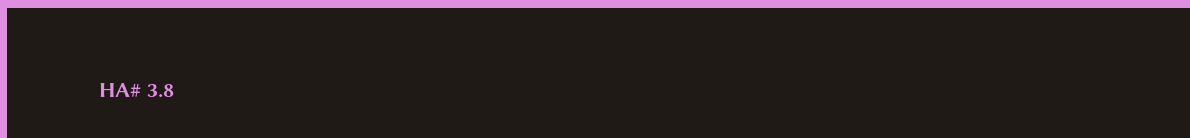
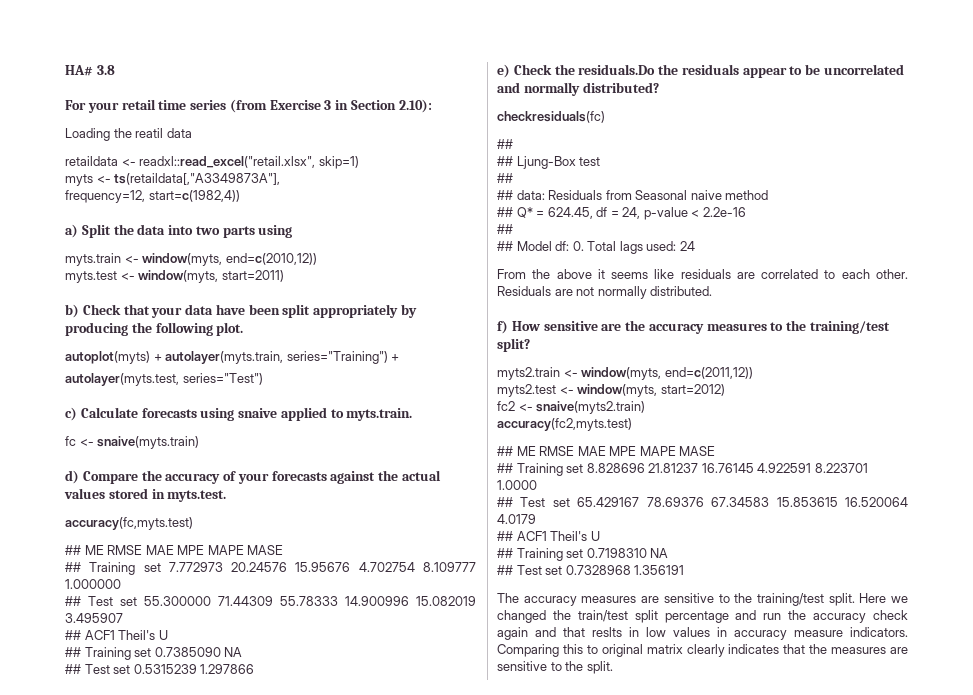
+ For your retail time series (from Exercise 3 in Section 2.10):
+ Loading the reatil data
+ retaildata <- readxl::read_excel("retail.xlsx", skip=1)
+ myts <- ts(retaildata[,"A3349873A"],
+ frequency=12, start=c(1982,4))
+ a) Split the data into two parts using
+ myts.train <- window(myts, end=c(2010,12))
+ myts.test <- window(myts, start=2011)
+ b) Check that your data have been split appropriately by producing the following plot.
+ autoplot(myts) + autolayer(myts.train, series="Training") +
+ autolayer(myts.test, series="Test")
+ c) Calculate forecasts using snaive applied to myts.train.
+ fc <- snaive(myts.train)
+ d) Compare the accuracy of your forecasts against the actual values stored in myts.test.
+ accuracy(fc,myts.test)
+ ## ME RMSE MAE MPE MAPE MASE
+ ## Training set 7.772973 20.24576 15.95676 4.702754 8.109777 1.000000
+ ## Test set 55.300000 71.44309 55.78333 14.900996 15.082019 3.495907
+ ## ACF1 Theil's U
+ ## Training set 0.7385090 NA
+ ## Test set 0.5315239 1.297866
+ e) Check the residuals.Do the residuals appear to be uncorrelated and normally distributed?
+ checkresiduals(fc)
+ ##
+ ## Ljung-Box test
+ ##
+ ## data: Residuals from Seasonal naive method
+ ## Q* = 624.45, df = 24, p-value < 2.2e-16
+ ##
+ ## Model df: 0. Total lags used: 24
+ From the above it seems like residuals are correlated to each other. Residuals are not normally distributed.
+ f) How sensitive are the accuracy measures to the training/test split?
+ myts2.train <- window(myts, end=c(2011,12))
+ myts2.test <- window(myts, start=2012)
+ fc2 <- snaive(myts2.train)
+ accuracy(fc2,myts.test)
+ ## ME RMSE MAE MPE MAPE MASE
+ ## Training set 8.828696 21.81237 16.76145 4.922591 8.223701 1.0000
+ ## Test set 65.429167 78.69376 67.34583 15.853615 16.520064 4.0179
+ ## ACF1 Theil's U
+ ## Training set 0.7198310 NA
+ ## Test set 0.7328968 1.356191
+ The accuracy measures are sensitive to the training/test split. Here we changed the train/test split percentage and run the accuracy check again and that reslts in low values in accuracy measure indicators. Comparing this to original matrix clearly indicates that the measures are sensitive to the split.

